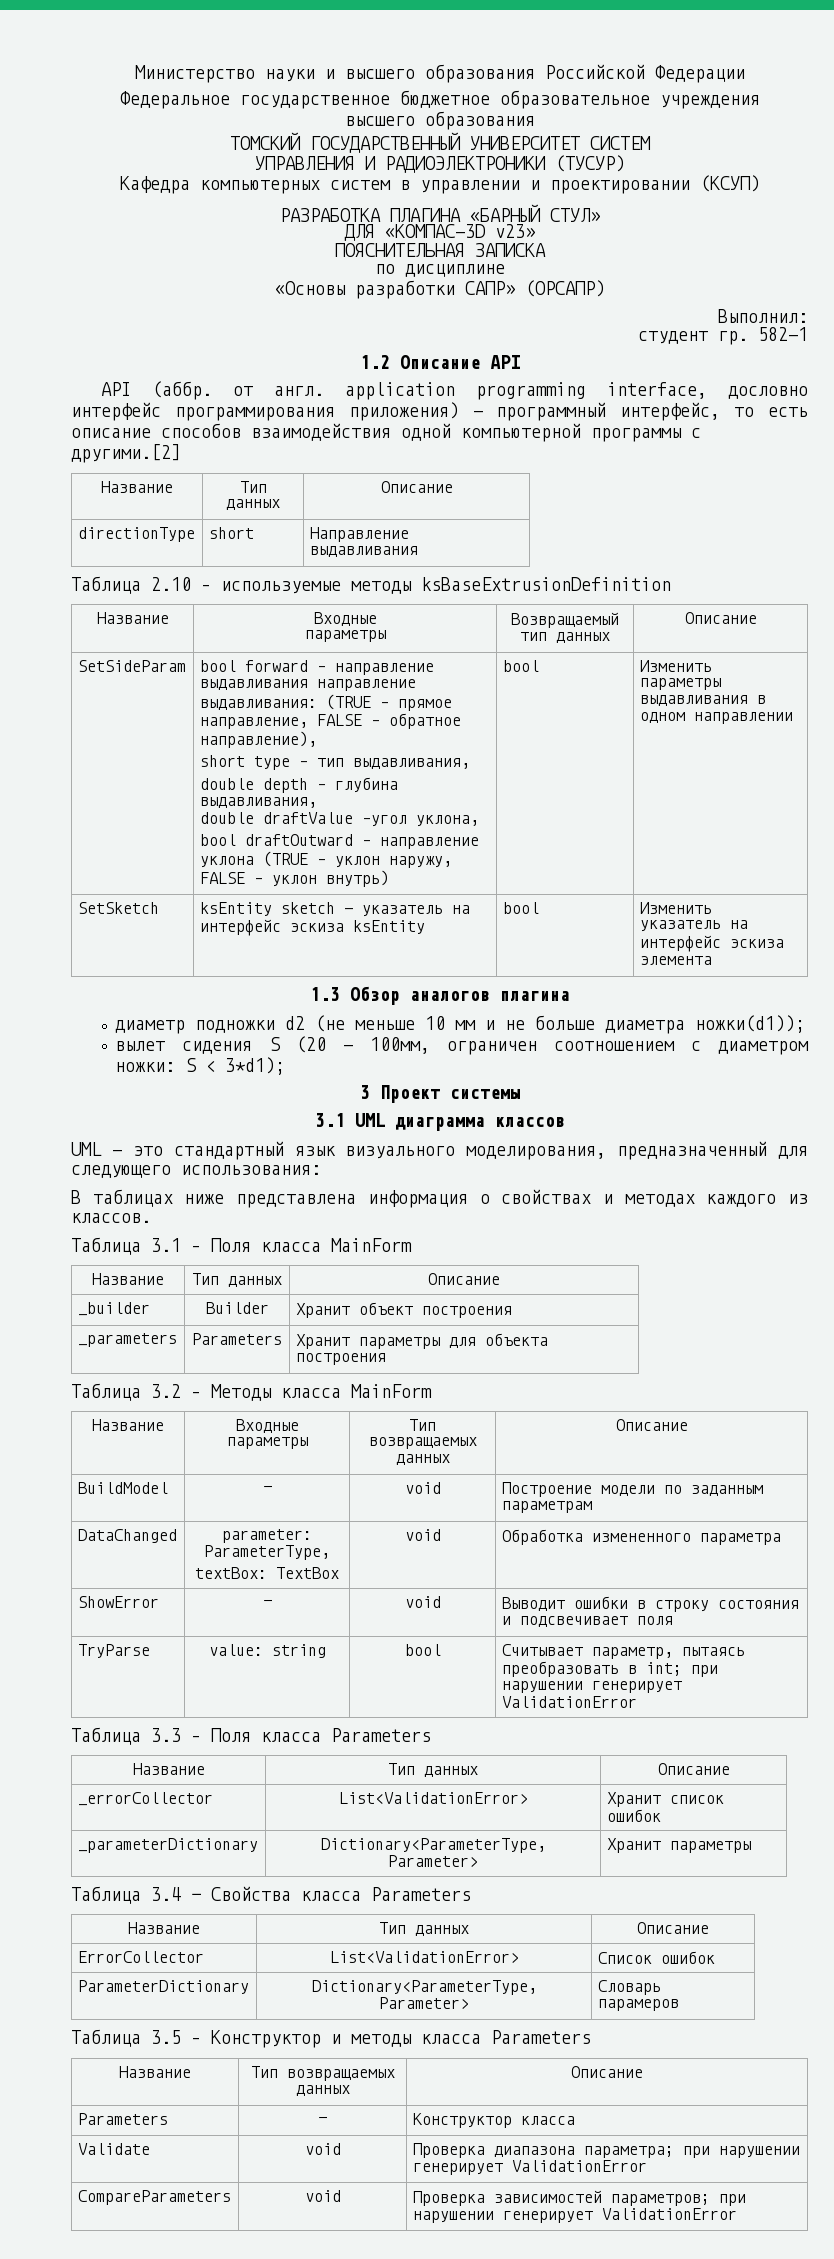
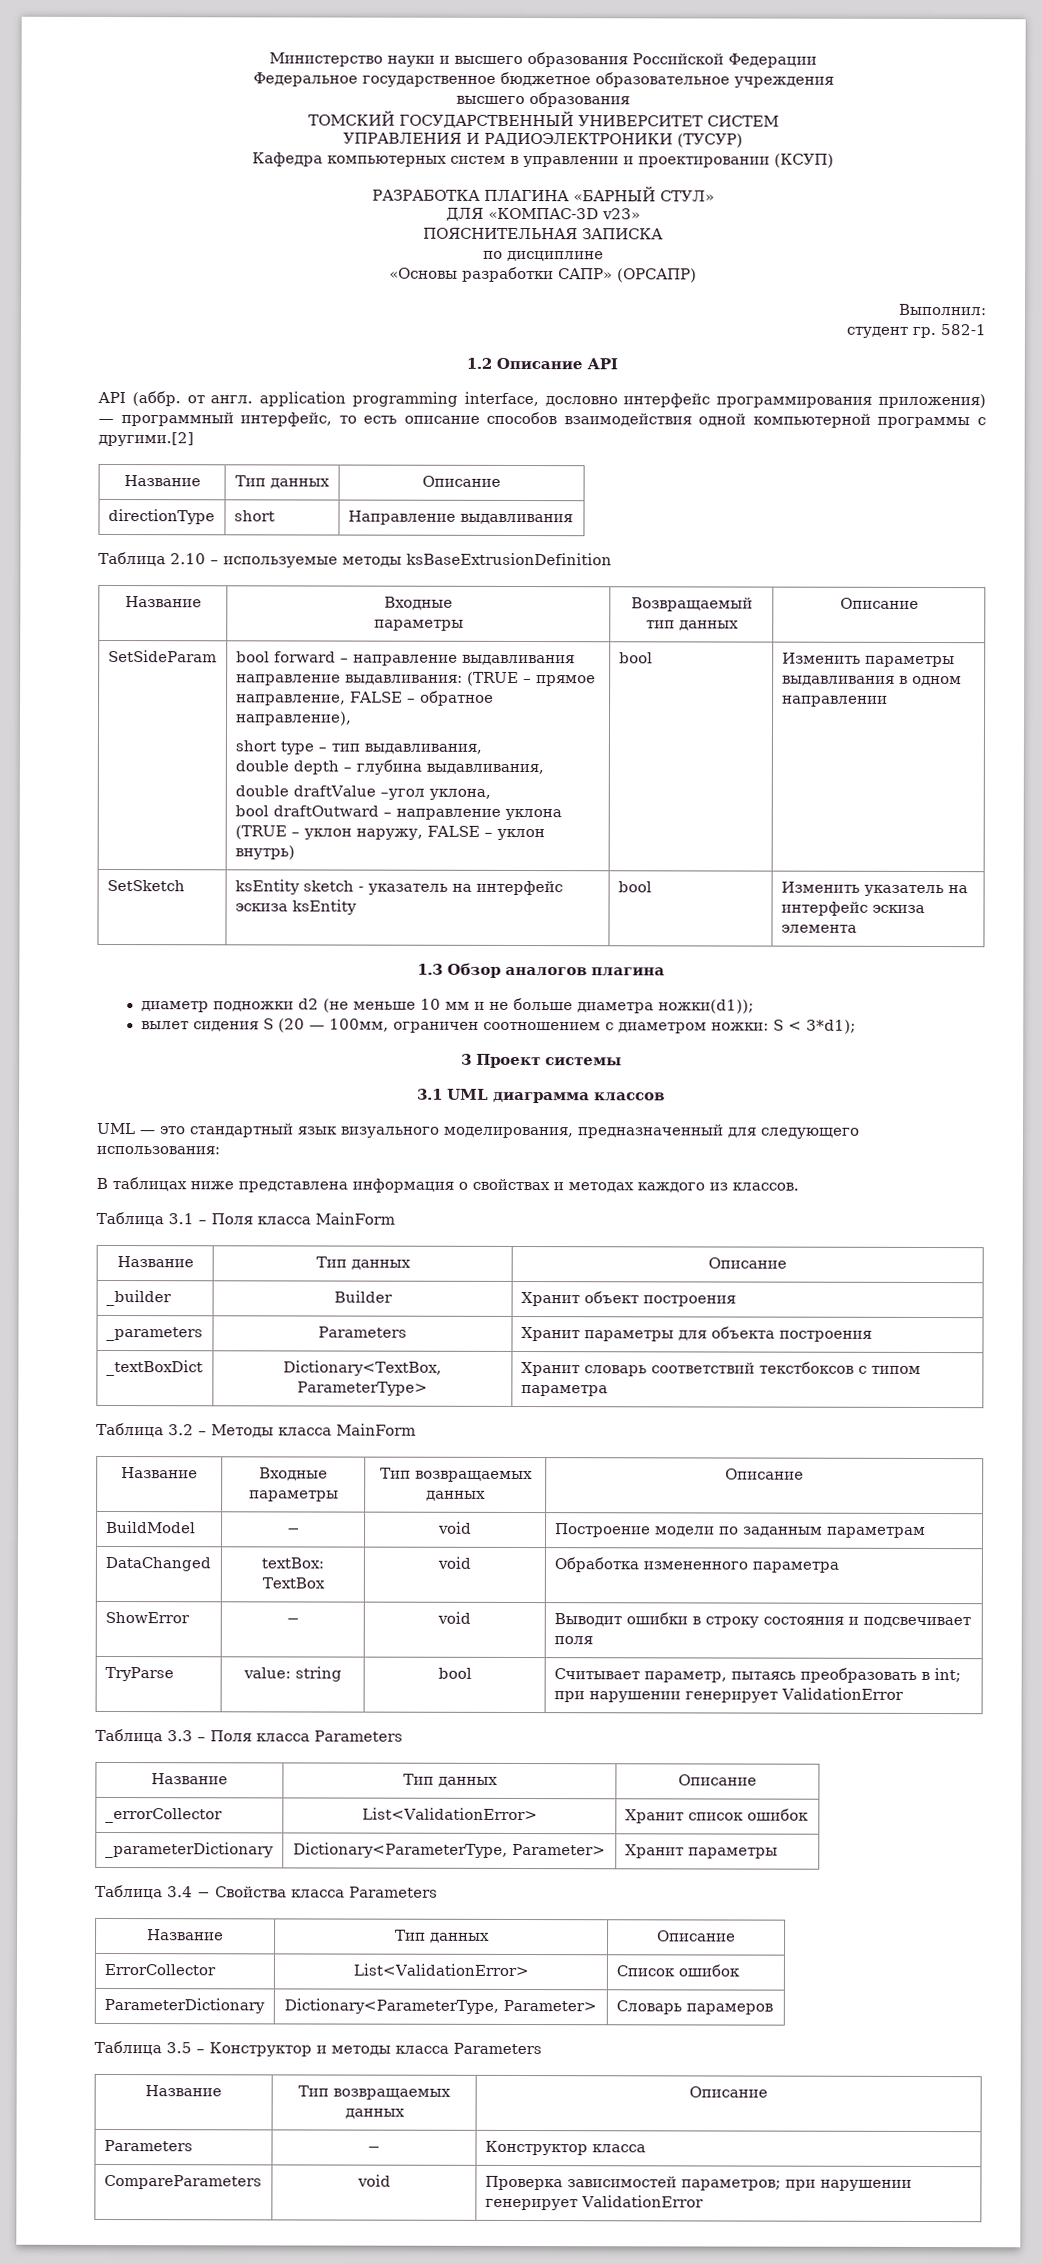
+ _textBoxDict | Dictionary<TextBox, ParameterType> | Хранит словарь соответствий текстбоксов с типом параметра
- DataChanged | parameter: ParameterType,
- textBox: TextBox | void | Обработка измененного параметра
+ DataChanged | textBox: TextBox | void | Обработка измененного параметра
- Validate | void | Проверка диапазона параметра; при нарушении генерирует ValidationError

